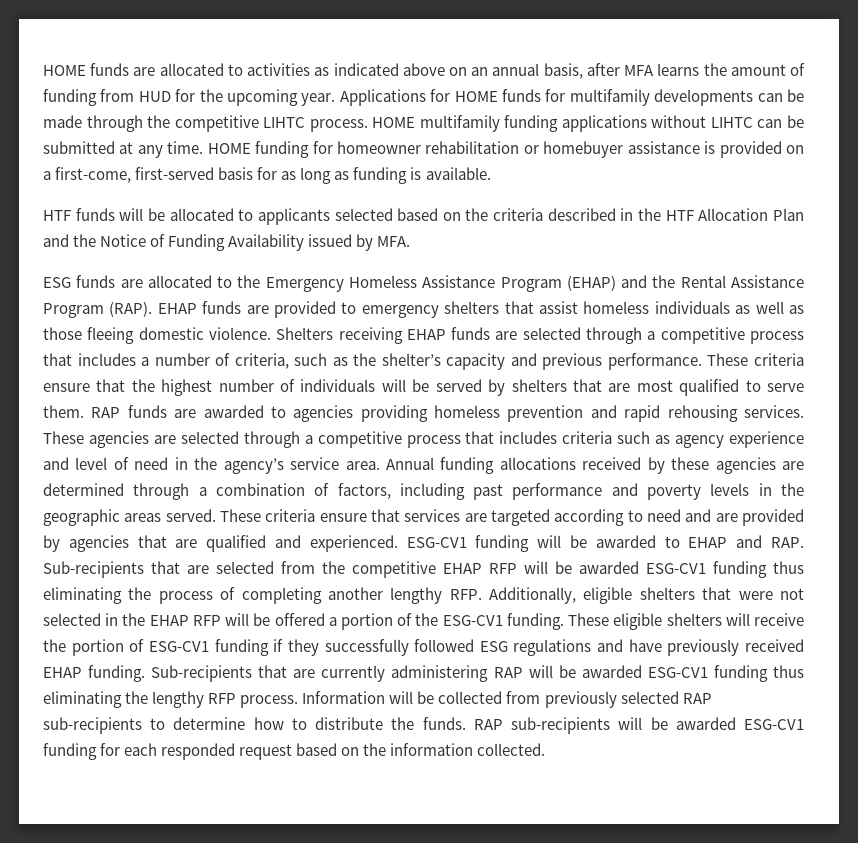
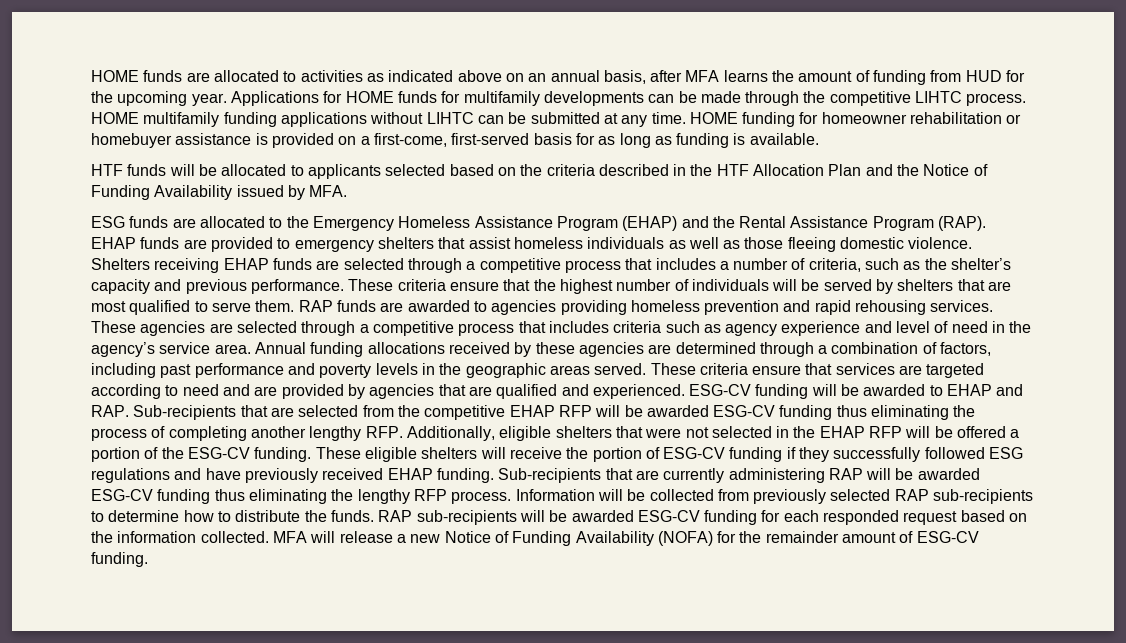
- ESG-CV1 funding will be awarded to EHAP and RAP. Sub-recipients that are selected from the competitive EHAP RFP will be awarded ESG-CV1 funding thus eliminating the process of completing another lengthy RFP. Additionally, eligible shelters that were not selected in the EHAP RFP will be offered a portion of the ESG-CV1 funding.
+ ESG-CV funding will be awarded to EHAP and RAP. Sub-recipients that are selected from the competitive EHAP RFP will be awarded ESG-CV funding thus eliminating the process of completing another lengthy RFP. Additionally, eligible shelters that were not selected in the EHAP RFP will be offered a portion of the ESG-CV funding.
- These eligible shelters will receive the portion of ESG-CV1 funding if they successfully followed ESG regulations and have previously received EHAP funding.
+ These eligible shelters will receive the portion of ESG-CV funding if they successfully followed ESG regulations and have previously received EHAP funding.
- Sub-recipients that are currently administering RAP will be awarded ESG-CV1 funding thus eliminating the lengthy RFP process.
+ Sub-recipients that are currently administering RAP will be awarded ESG-CV funding thus eliminating the lengthy RFP process.
- RAP sub-recipients will be awarded ESG-CV1 funding for each responded request based on the information collected.
+ RAP sub-recipients will be awarded ESG-CV funding for each responded request based on the information collected.
+ MFA will release a new Notice of Funding Availability (NOFA) for the remainder amount of ESG-CV funding.

